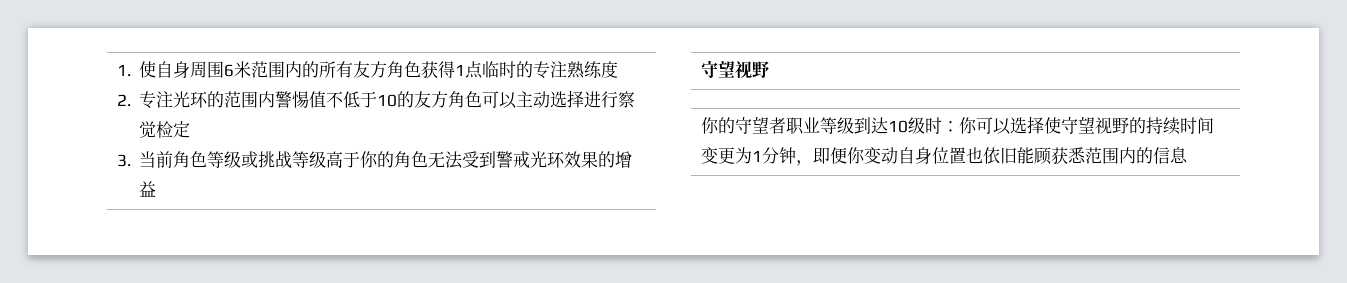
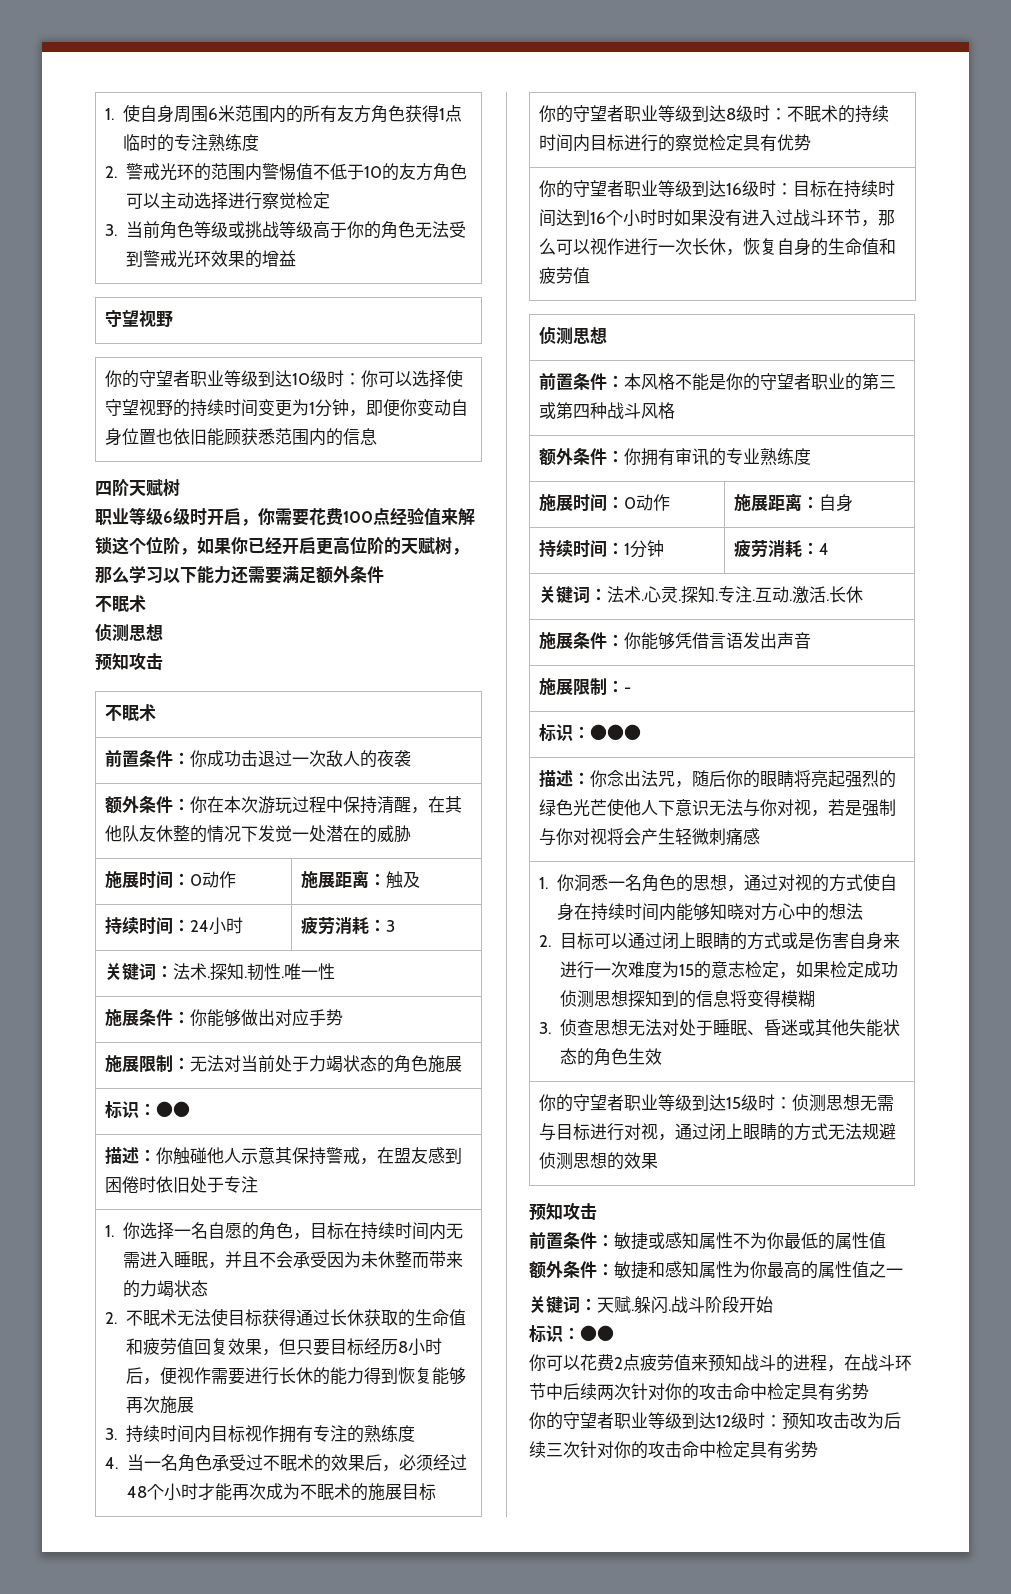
- 2.专注光环的范围内警惕值不低于10的友方角色可以主动选择进行察觉检定
+ 2.警戒光环的范围内警惕值不低于10的友方角色可以主动选择进行察觉检定
+ 四阶天赋树
+ 职业等级6级时开启，你需要花费100点经验值来解锁这个位阶，如果你已经开启更高位阶的天赋树，那么学习以下能力还需要满足额外条件
+ 不眠术
+ 侦测思想
+ 预知攻击
+ 不眠术
+ 前置条件：你成功击退过一次敌人的夜袭
+ 额外条件：你在本次游玩过程中保持清醒，在其他队友休整的情况下发觉一处潜在的威胁
+ 施展时间：0动作 | 施展距离：触及
+ 持续时间：24小时 | 疲劳消耗：3
+ 关键词：法术.探知.韧性.唯一性
+ 施展条件：你能够做出对应手势
+ 施展限制：无法对当前处于力竭状态的角色施展
+ 标识：●●
+ 描述：你触碰他人示意其保持警戒，在盟友感到困倦时依旧处于专注
+ 1.你选择一名自愿的角色，目标在持续时间内无需进入睡眠，并且不会承受因为未休整而带来的力竭状态
+ 2.不眠术无法使目标获得通过长休获取的生命值和疲劳值回复效果，但只要目标经历8小时后，便视作需要进行长休的能力得到恢复能够再次施展
+ 3.持续时间内目标视作拥有专注的熟练度
+ 4.当一名角色承受过不眠术的效果后，必须经过48个小时才能再次成为不眠术的施展目标
+ 你的守望者职业等级到达8级时：不眠术的持续时间内目标进行的察觉检定具有优势
+ 你的守望者职业等级到达16级时：目标在持续时间达到16个小时时如果没有进入过战斗环节，那么可以视作进行一次长休，恢复自身的生命值和疲劳值
+ 侦测思想
+ 前置条件：本风格不能是你的守望者职业的第三或第四种战斗风格
+ 额外条件：你拥有审讯的专业熟练度
+ 施展时间：0动作 | 施展距离：自身
+ 持续时间：1分钟 | 疲劳消耗：4
+ 关键词：法术.心灵.探知.专注.互动.激活.长休
+ 施展条件：你能够凭借言语发出声音
+ 施展限制：-
+ 标识：●●●
+ 描述：你念出法咒，随后你的眼睛将亮起强烈的绿色光芒使他人下意识无法与你对视，若是强制与你对视将会产生轻微刺痛感
+ 1.你洞悉一名角色的思想，通过对视的方式使自身在持续时间内能够知晓对方心中的想法
+ 2.目标可以通过闭上眼睛的方式或是伤害自身来进行一次难度为15的意志检定，如果检定成功侦测思想探知到的信息将变得模糊
+ 3.侦查思想无法对处于睡眠、昏迷或其他失能状态的角色生效
+ 你的守望者职业等级到达15级时：侦测思想无需与目标进行对视，通过闭上眼睛的方式无法规避侦测思想的效果
+ 预知攻击
+ 前置条件：敏捷或感知属性不为你最低的属性值
+ 额外条件：敏捷和感知属性为你最高的属性值之一
+ 关键词：天赋.躲闪.战斗阶段开始
+ 标识：●●
+ 你可以花费2点疲劳值来预知战斗的进程，在战斗环节中后续两次针对你的攻击命中检定具有劣势
+ 你的守望者职业等级到达12级时：预知攻击改为后续三次针对你的攻击命中检定具有劣势

